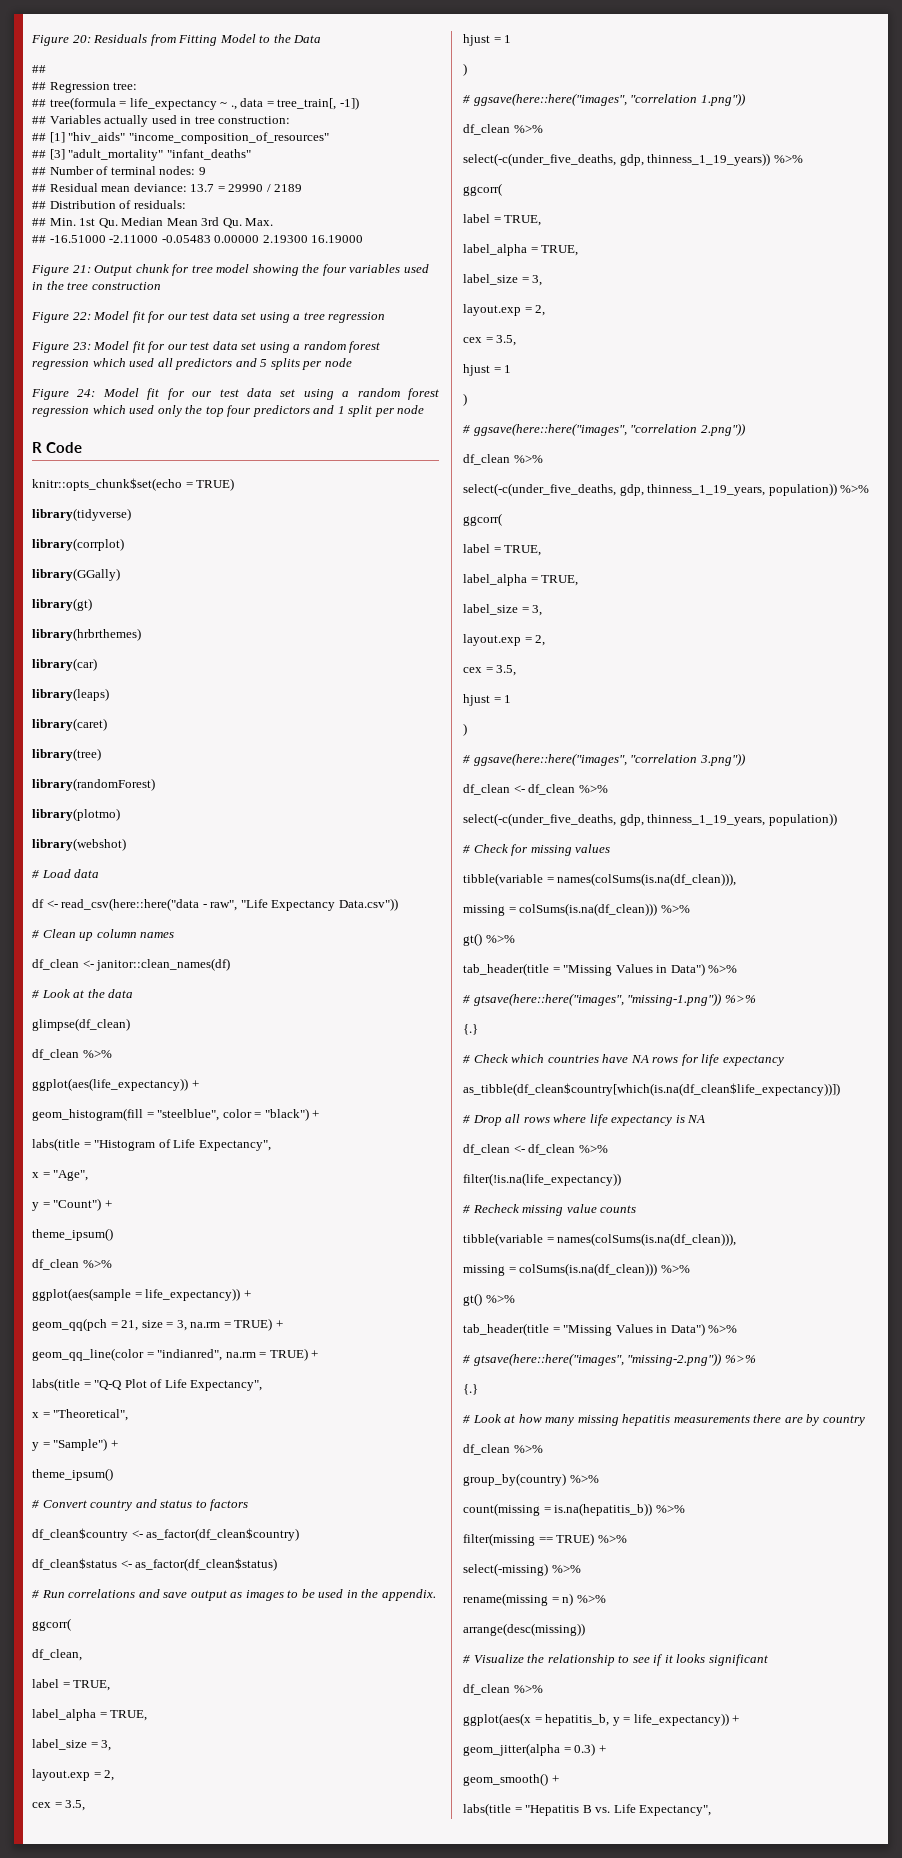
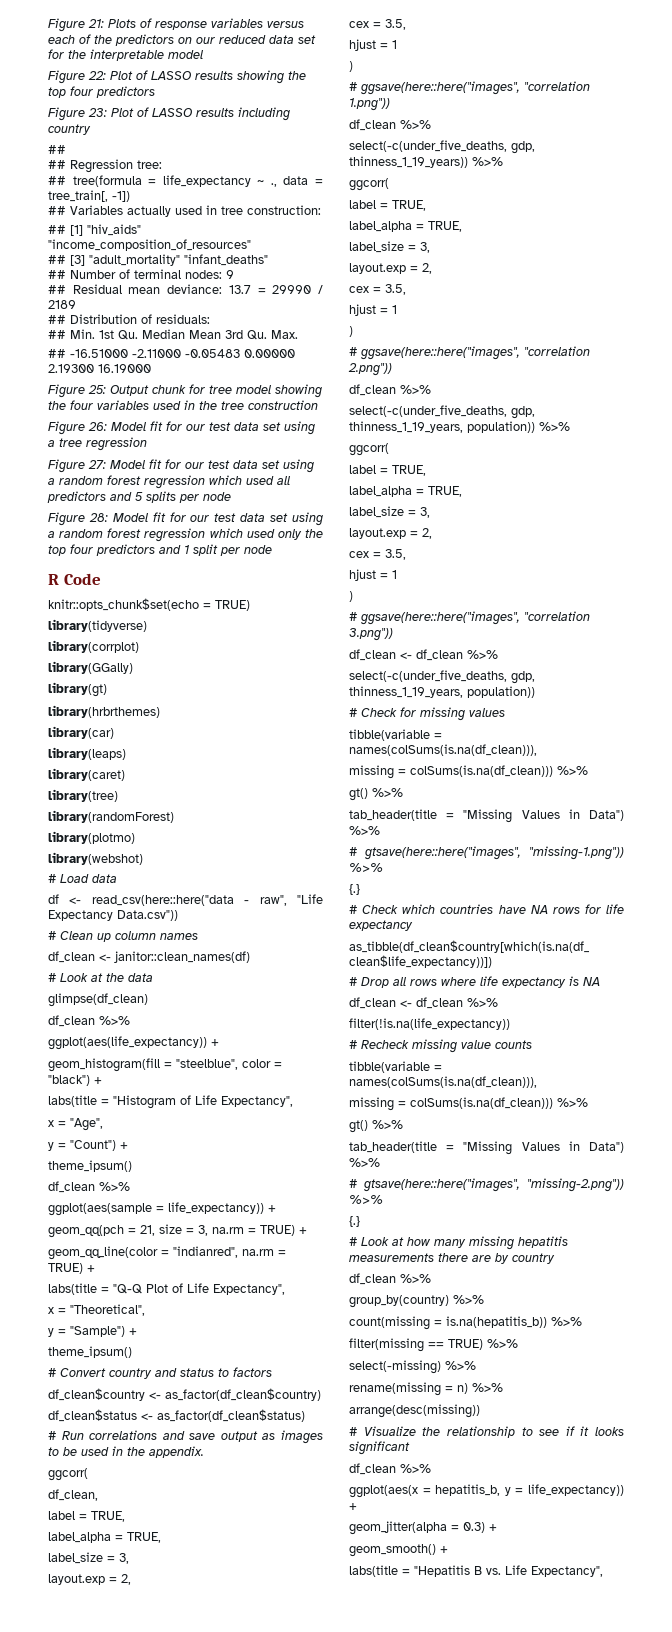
- Figure 20: Residuals from Fitting Model to the Data
+ Figure 21: Plots of response variables versus each of the predictors on our reduced data set for the interpretable model
+ Figure 22: Plot of LASSO results showing the top four predictors
+ Figure 23: Plot of LASSO results including country
- Figure 21: Output chunk for tree model showing the four variables used in the tree construction
+ Figure 25: Output chunk for tree model showing the four variables used in the tree construction
- Figure 22: Model fit for our test data set using a tree regression
+ Figure 26: Model fit for our test data set using a tree regression
- Figure 23: Model fit for our test data set using a random forest regression which used all predictors and 5 splits per node
+ Figure 27: Model fit for our test data set using a random forest regression which used all predictors and 5 splits per node
- Figure 24: Model fit for our test data set using a random forest regression which used only the top four predictors and 1 split per node
+ Figure 28: Model fit for our test data set using a random forest regression which used only the top four predictors and 1 split per node

